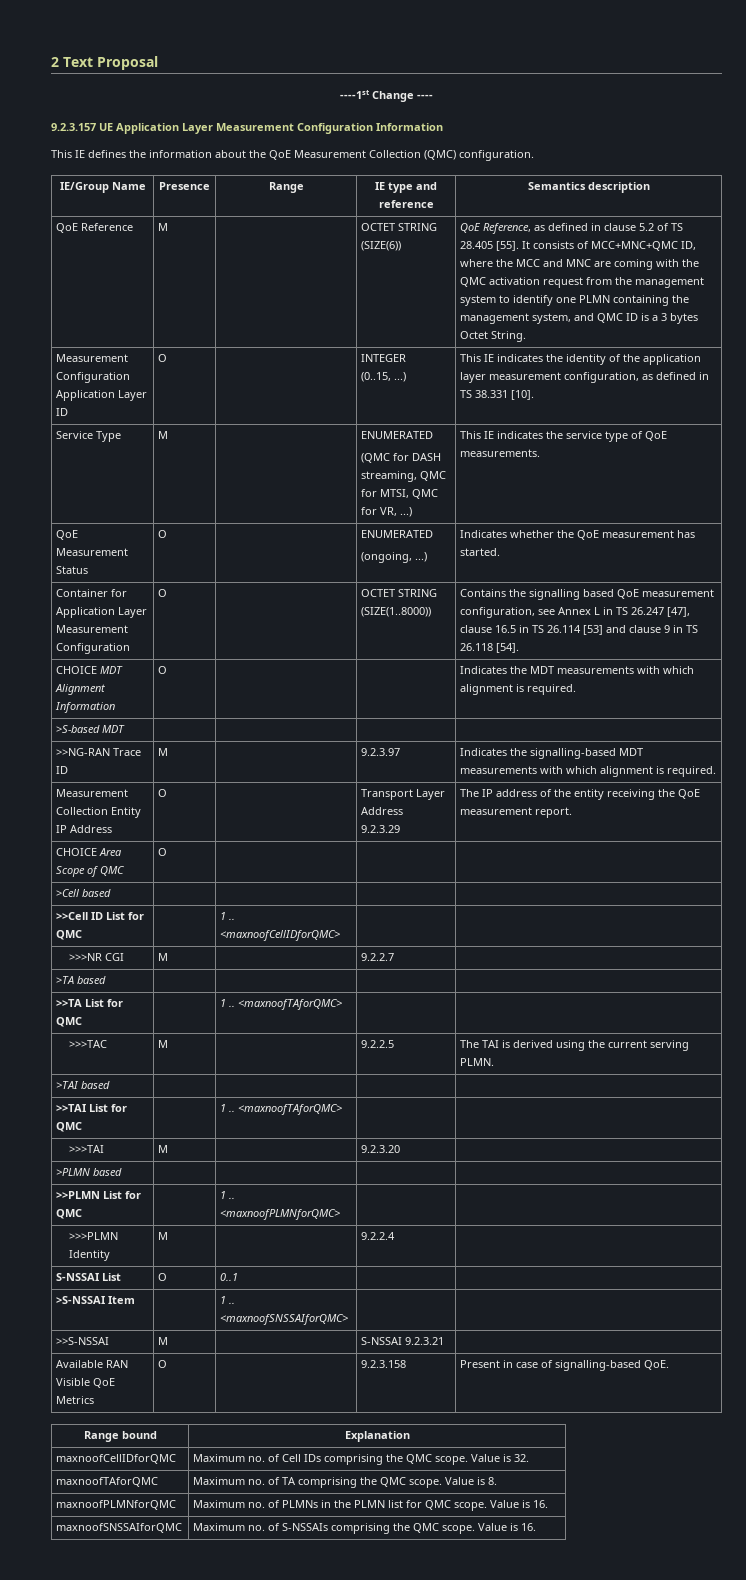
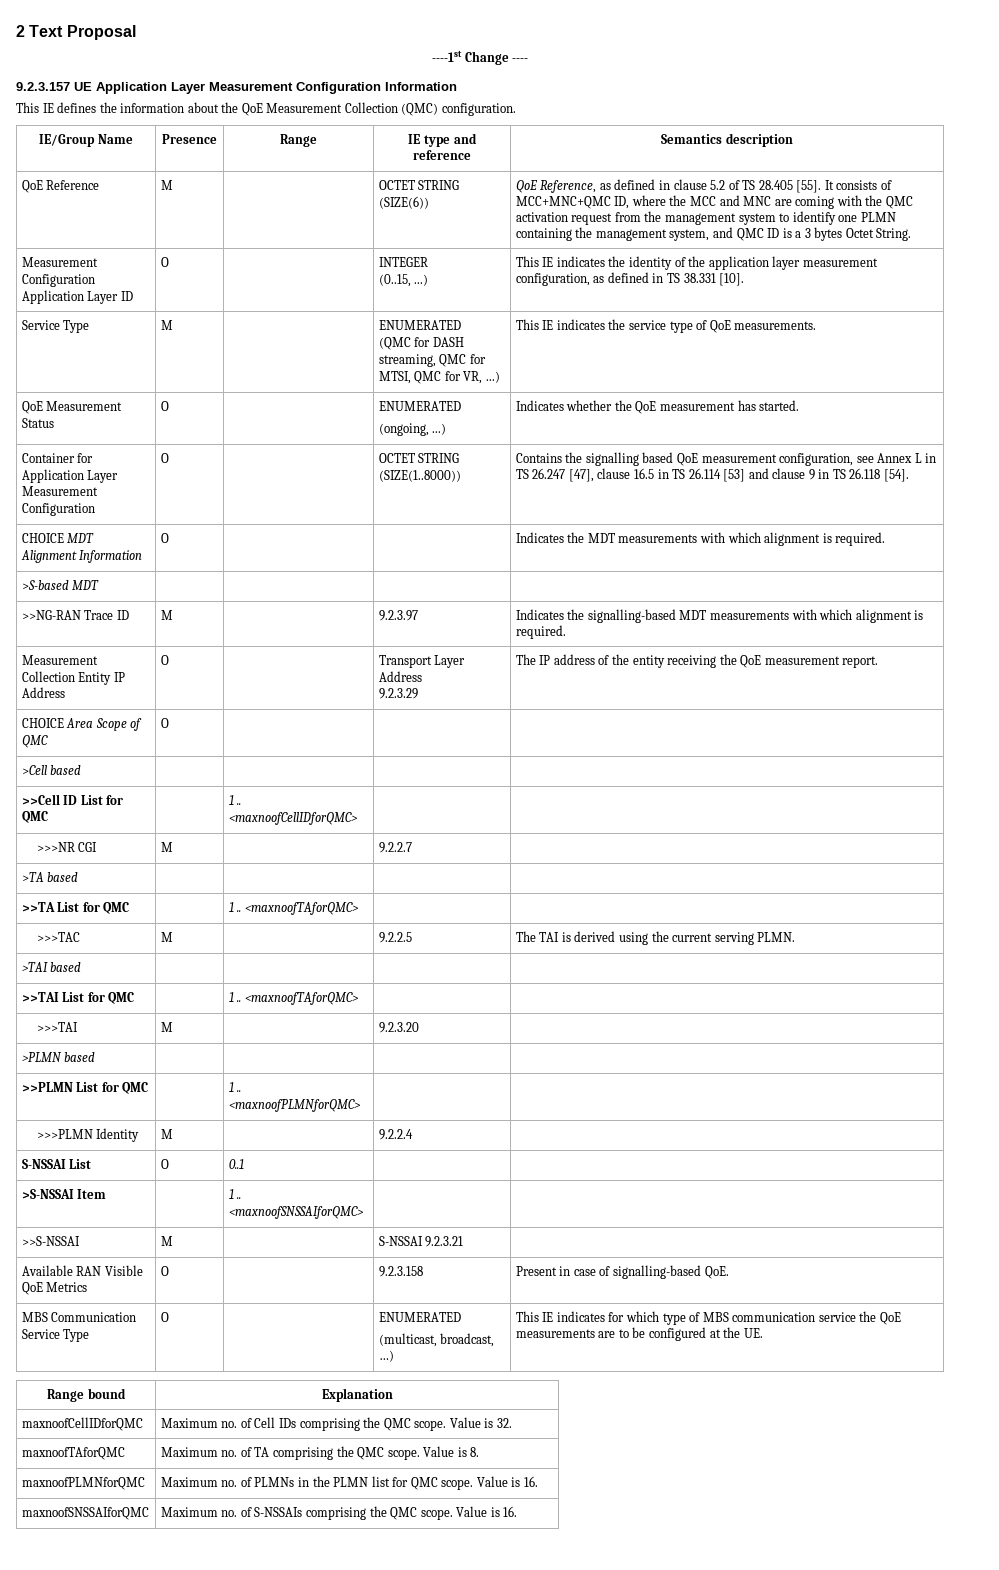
+ MBS Communication Service Type | O | | ENUMERATED
+ (multicast, broadcast, …) | This IE indicates for which type of MBS communication service the QoE measurements are to be configured at the UE.

